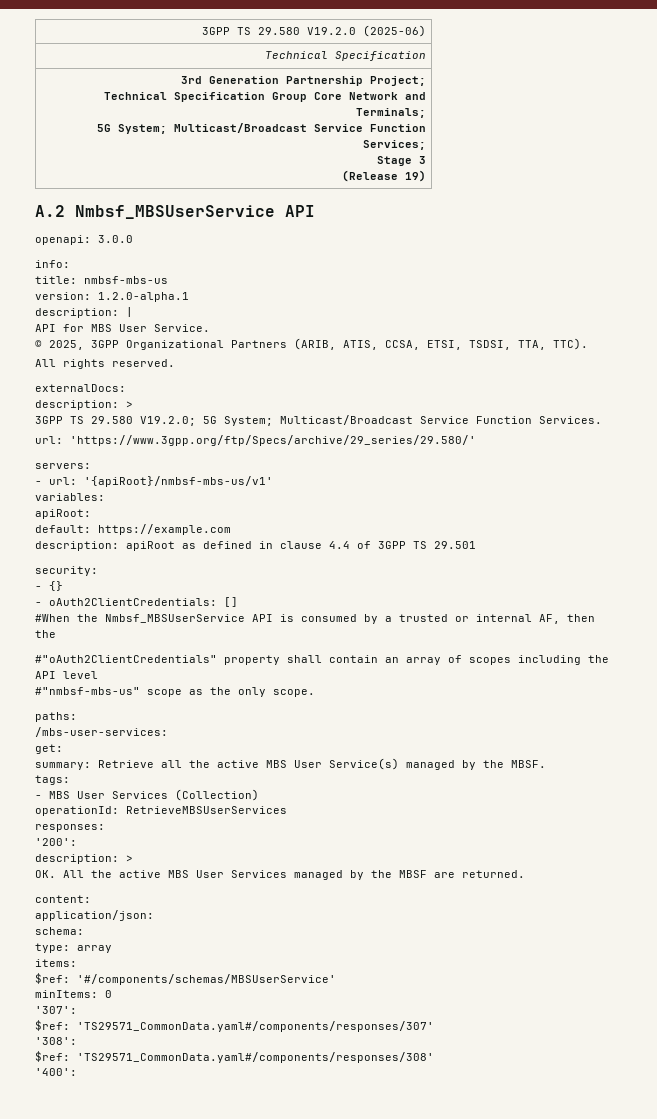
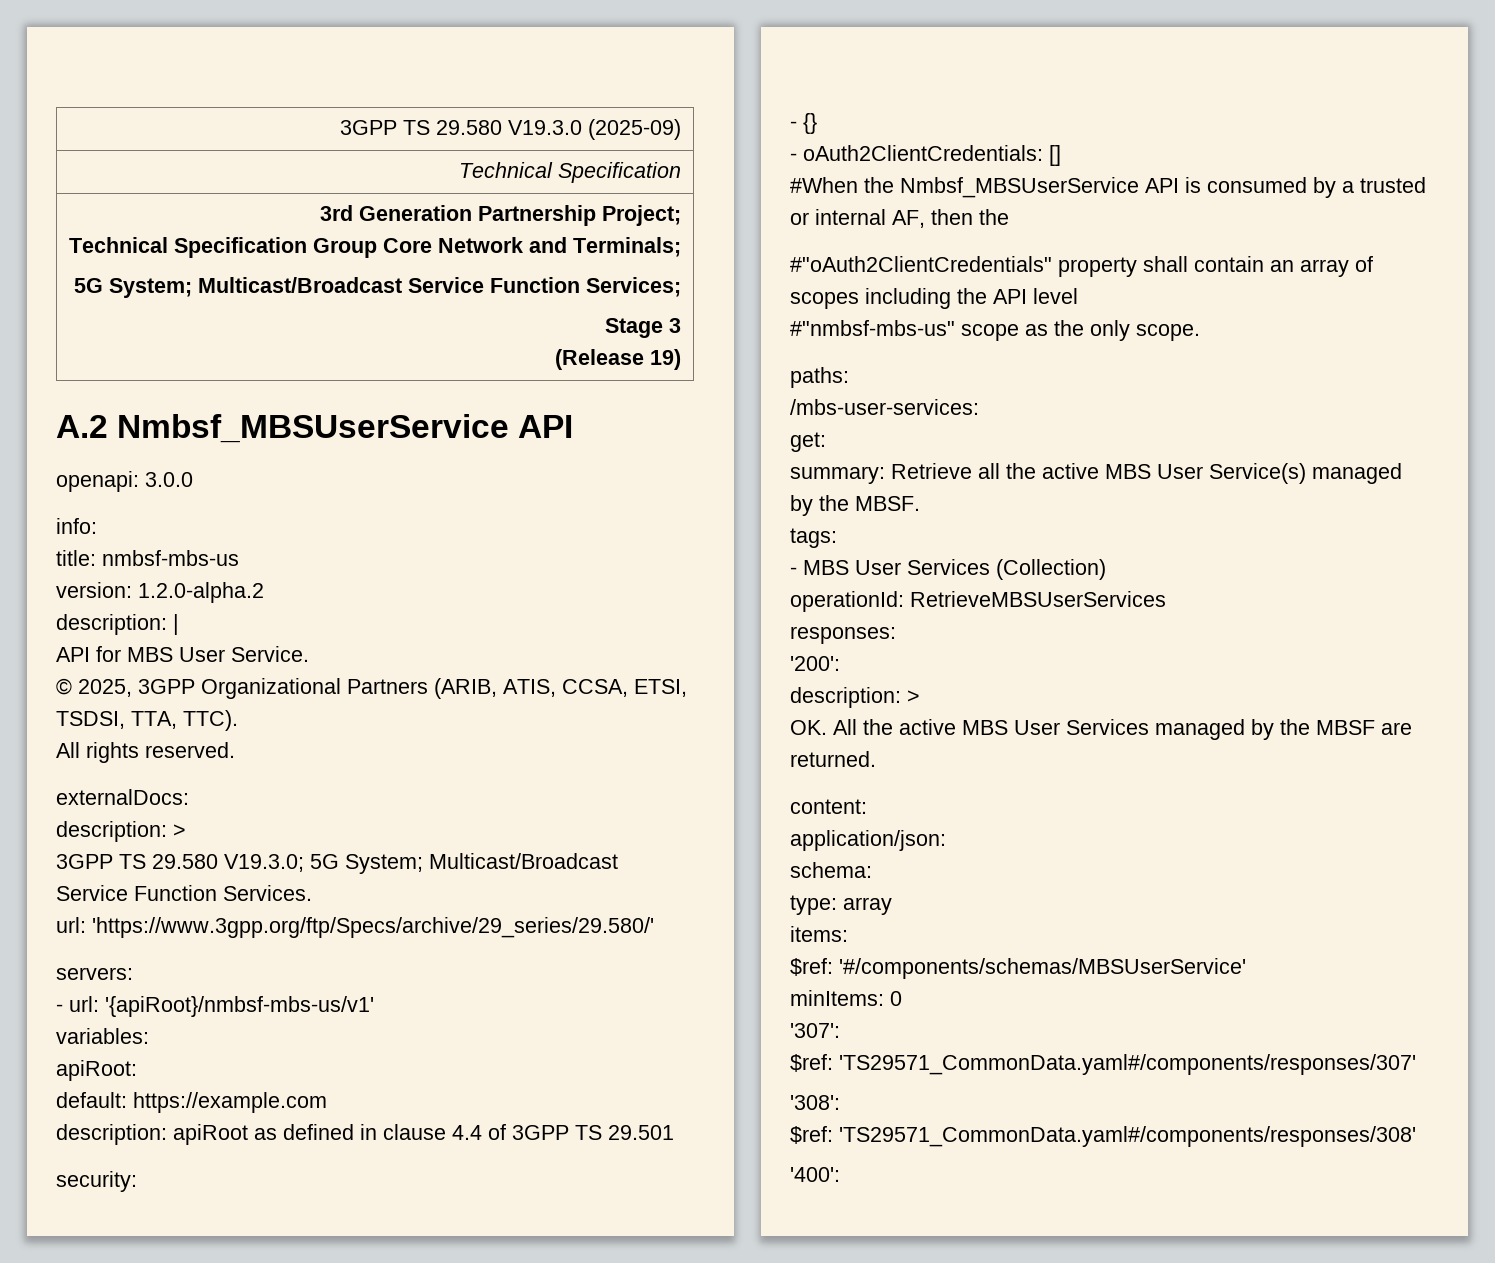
- 3GPP TS 29.580 V19.2.0 (2025-06)
+ 3GPP TS 29.580 V19.3.0 (2025-09)
- version: 1.2.0-alpha.1
+ version: 1.2.0-alpha.2
- 3GPP TS 29.580 V19.2.0; 5G System; Multicast/Broadcast Service Function Services.
+ 3GPP TS 29.580 V19.3.0; 5G System; Multicast/Broadcast Service Function Services.

